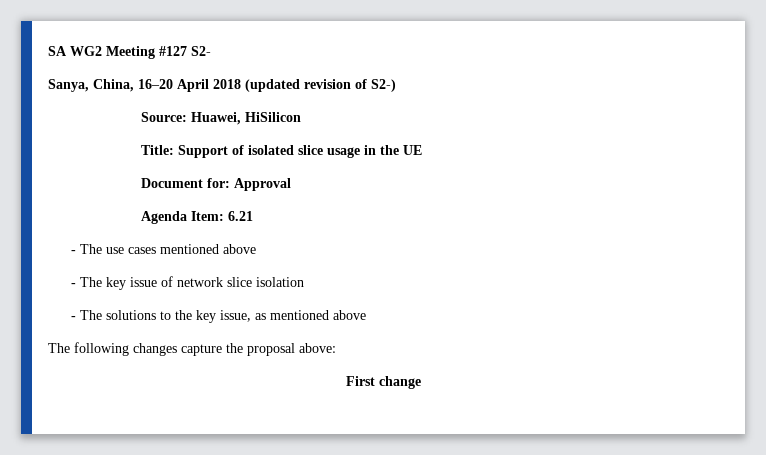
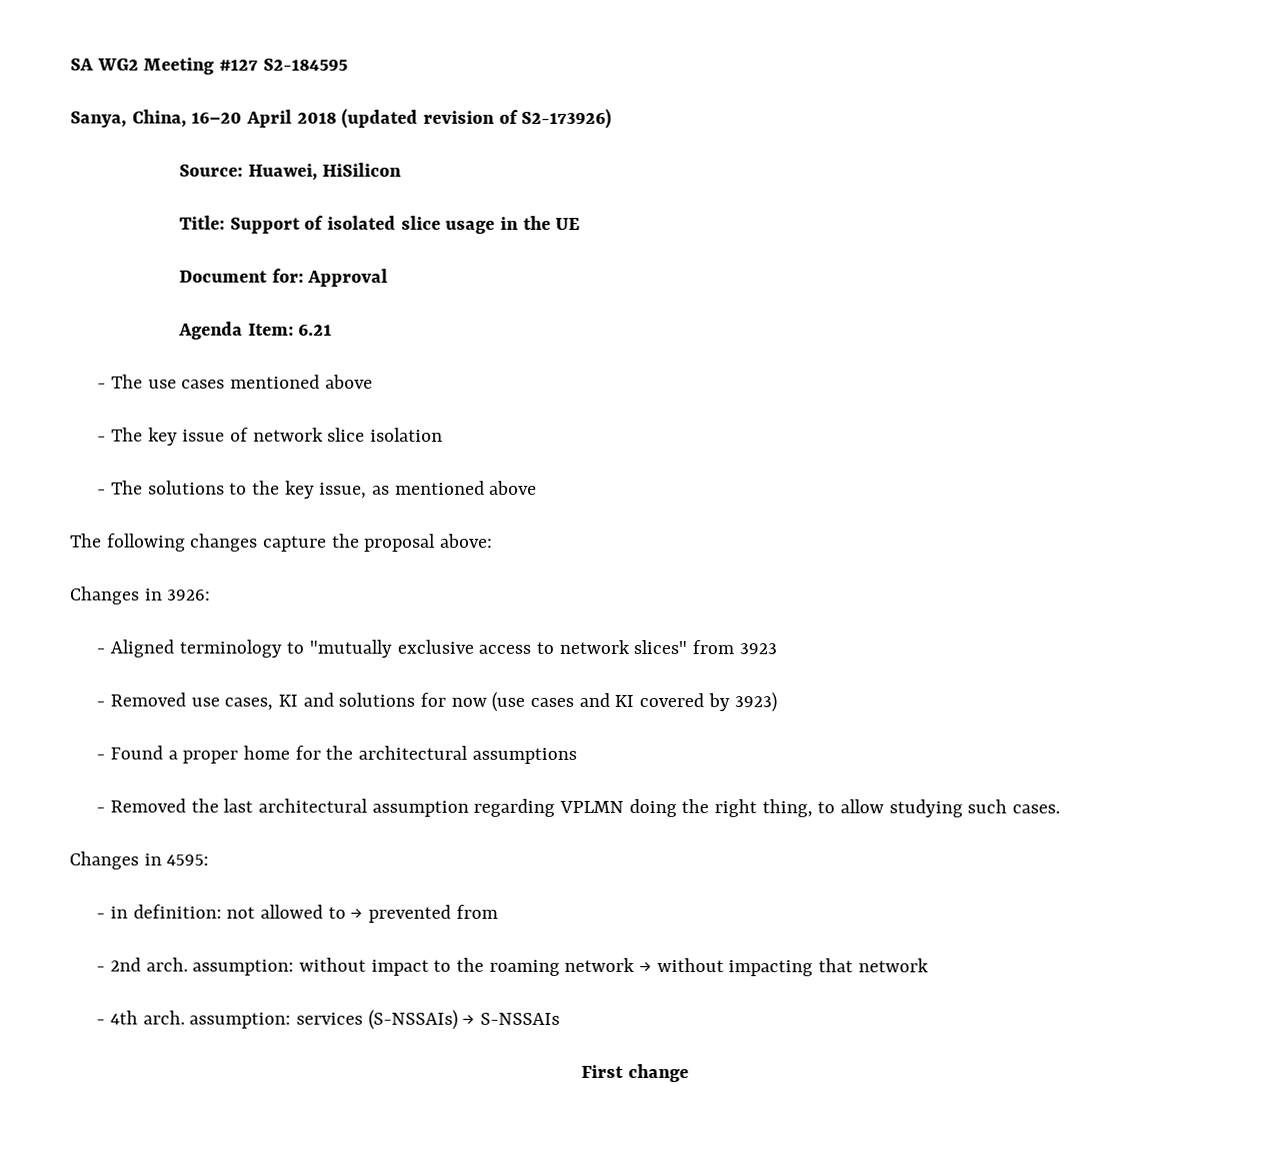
- SA WG2 Meeting #127 S2-
+ SA WG2 Meeting #127 S2-184595
- Sanya, China, 16–20 April 2018 (updated revision of S2-)
+ Sanya, China, 16–20 April 2018 (updated revision of S2-173926)
+ Changes in 3926:
+ - Aligned terminology to "mutually exclusive access to network slices" from 3923
+ - Removed use cases, KI and solutions for now (use cases and KI covered by 3923)
+ - Found a proper home for the architectural assumptions
+ - Removed the last architectural assumption regarding VPLMN doing the right thing, to allow studying such cases.
+ Changes in 4595:
+ - in definition: not allowed to → prevented from
+ - 2nd arch. assumption: without impact to the roaming network → without impacting that network
+ - 4th arch. assumption: services (S-NSSAIs) → S-NSSAIs

